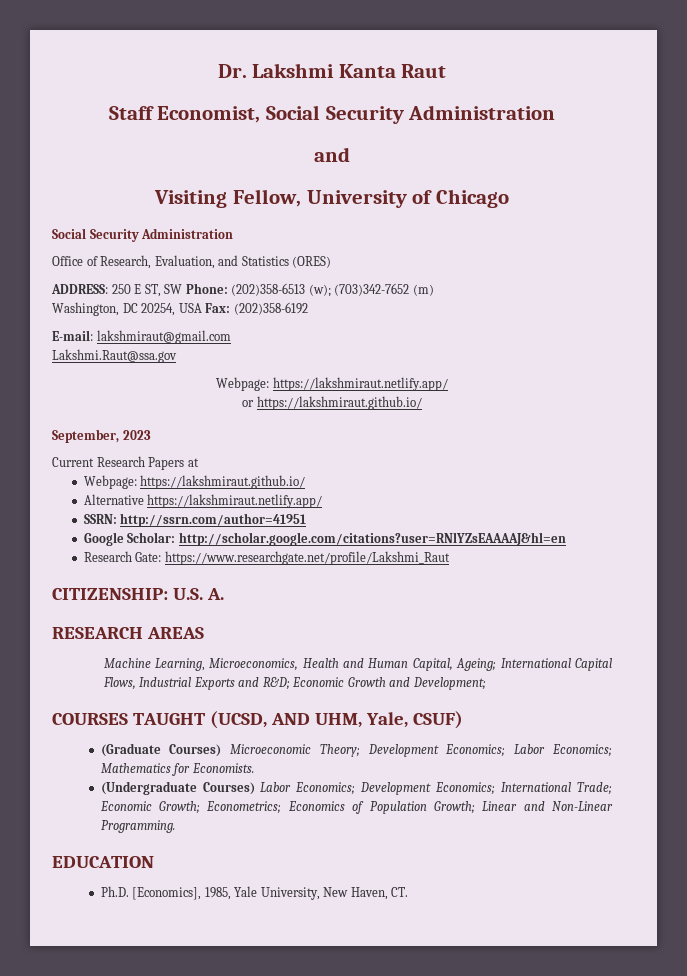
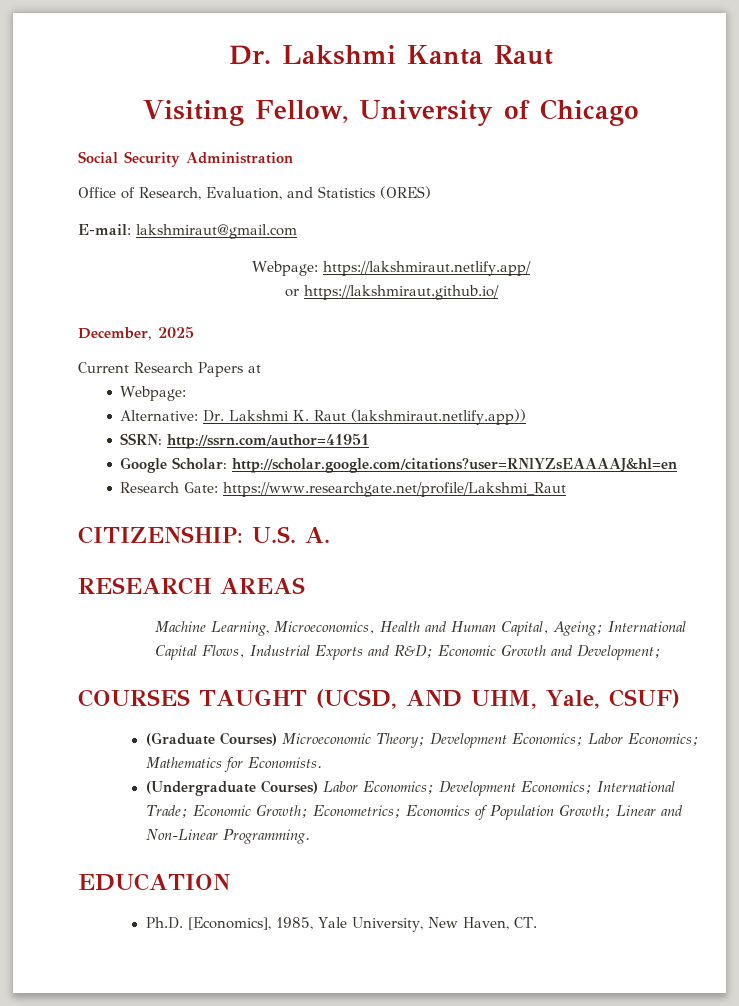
- Staff Economist, Social Security Administration
- and
- ADDRESS: 250 E ST, SW Phone: (202)358-6513 (w); (703)342-7652 (m)
- Washington, DC 20254, USA Fax: (202)358-6192
- Lakshmi.Raut@ssa.gov
- September, 2023
+ December, 2025
  Current Research Papers at
- Webpage: https://lakshmiraut.github.io/
- Alternative https://lakshmiraut.netlify.app/
+ Webpage:
+ Alternative: Dr. Lakshmi K. Raut (lakshmiraut.netlify.app))

